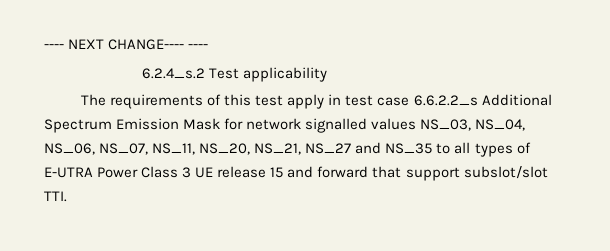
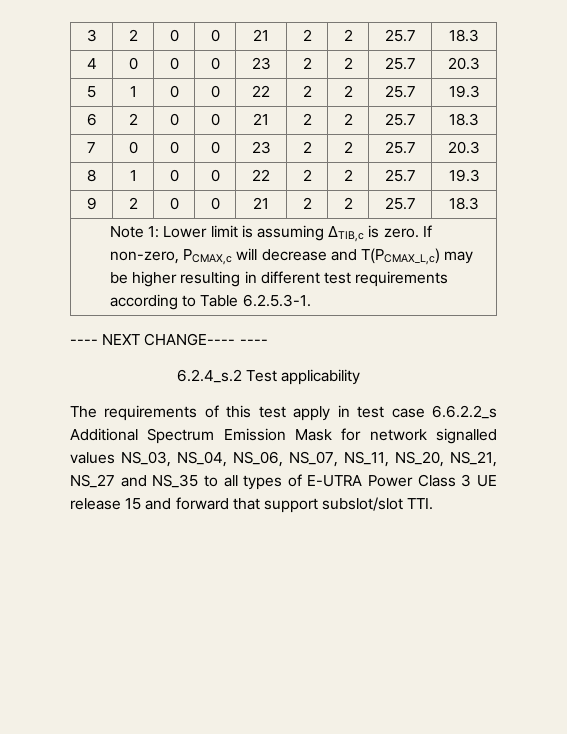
+ 3 | 2 | 0 | 0 | 21 | 2 | 2 | 25.7 | 18.3
+ 4 | 0 | 0 | 0 | 23 | 2 | 2 | 25.7 | 20.3
+ 5 | 1 | 0 | 0 | 22 | 2 | 2 | 25.7 | 19.3
+ 6 | 2 | 0 | 0 | 21 | 2 | 2 | 25.7 | 18.3
+ 7 | 0 | 0 | 0 | 23 | 2 | 2 | 25.7 | 20.3
+ 8 | 1 | 0 | 0 | 22 | 2 | 2 | 25.7 | 19.3
+ 9 | 2 | 0 | 0 | 21 | 2 | 2 | 25.7 | 18.3
+ Note 1: Lower limit is assuming ΔTIB,c is zero. If non-zero, PCMAX,c will decrease and T(PCMAX_L,c) may be higher resulting in different test requirements according to Table 6.2.5.3-1.

